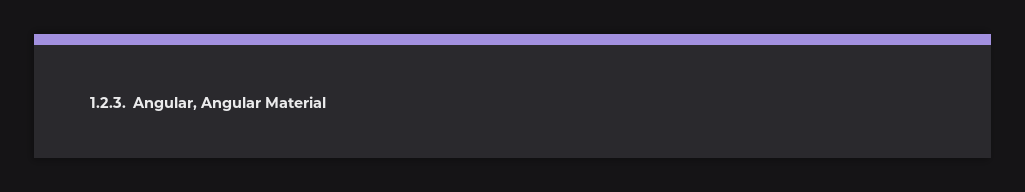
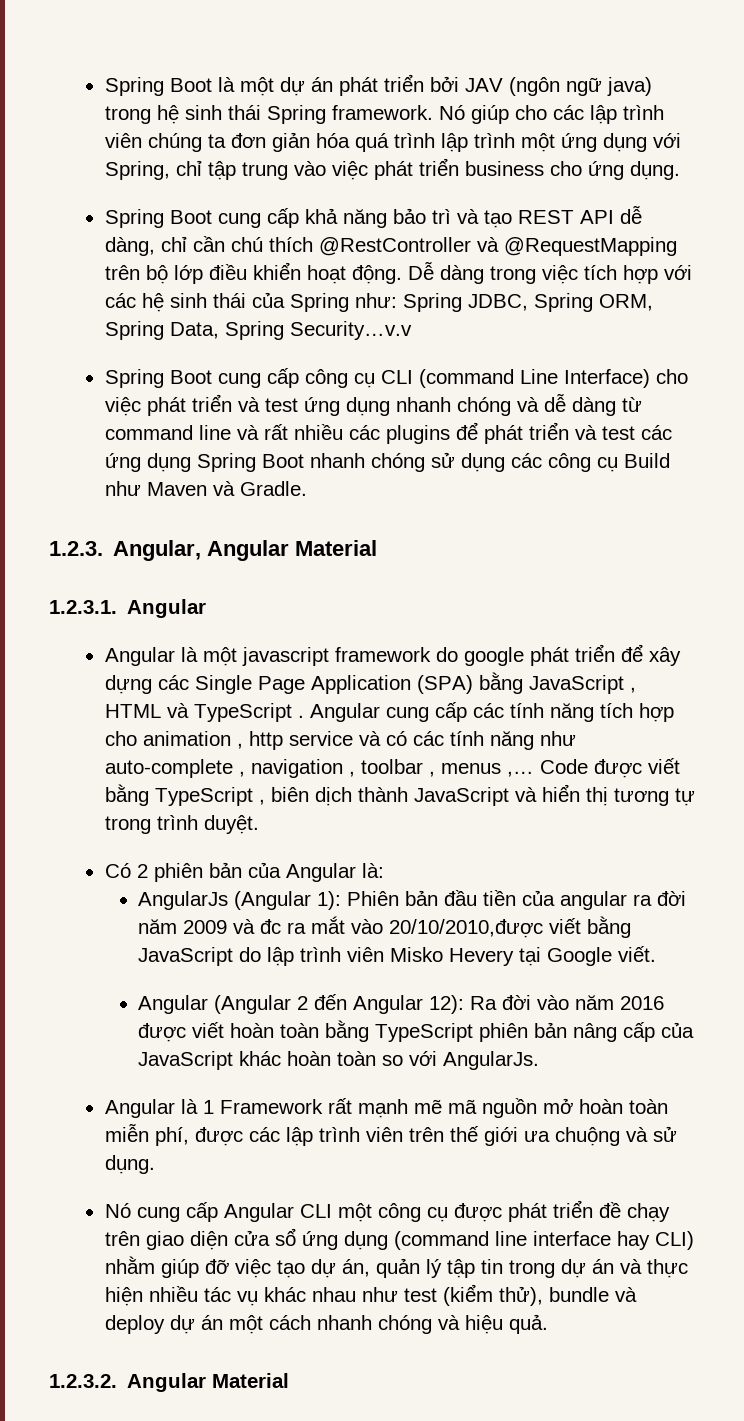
+ Spring Boot là một dự án phát triển bởi JAV (ngôn ngữ java) trong hệ sinh thái Spring framework. Nó giúp cho các lập trình viên chúng ta đơn giản hóa quá trình lập trình một ứng dụng với Spring, chỉ tập trung vào việc phát triển business cho ứng dụng.
+ Spring Boot cung cấp khả năng bảo trì và tạo REST API dễ dàng, chỉ cần chú thích @RestController và @RequestMapping trên bộ lớp điều khiển hoạt động. Dễ dàng trong việc tích hợp với các hệ sinh thái của Spring như: Spring JDBC, Spring ORM, Spring Data, Spring Security…v.v
+ Spring Boot cung cấp công cụ CLI (command Line Interface) cho việc phát triển và test ứng dụng nhanh chóng và dễ dàng từ command line và rất nhiều các plugins để phát triển và test các ứng dụng Spring Boot nhanh chóng sử dụng các công cụ Build như Maven và Gradle.
  1.2.3. Angular, Angular Material
+ 1.2.3.1. Angular
+ Angular là một javascript framework do google phát triển để xây dựng các Single Page Application (SPA) bằng JavaScript , HTML và TypeScript . Angular cung cấp các tính năng tích hợp cho animation , http service và có các tính năng như auto-complete , navigation , toolbar , menus ,… Code được viết bằng TypeScript , biên dịch thành JavaScript và hiển thị tương tự trong trình duyệt.
+ Có 2 phiên bản của Angular là:
+ AngularJs (Angular 1): Phiên bản đầu tiền của angular ra đời năm 2009 và đc ra mắt vào 20/10/2010,được viết bằng JavaScript do lập trình viên Misko Hevery tại Google viết.
+ Angular (Angular 2 đến Angular 12): Ra đời vào năm 2016 được viết hoàn toàn bằng TypeScript phiên bản nâng cấp của JavaScript khác hoàn toàn so với AngularJs.
+ Angular là 1 Framework rất mạnh mẽ mã nguồn mở hoàn toàn miễn phí, được các lập trình viên trên thế giới ưa chuộng và sử dụng.
+ Nó cung cấp Angular CLI một công cụ được phát triển đề chạy trên giao diện cửa sổ ứng dụng (command line interface hay CLI) nhằm giúp đỡ việc tạo dự án, quản lý tập tin trong dự án và thực hiện nhiều tác vụ khác nhau như test (kiểm thử), bundle và deploy dự án một cách nhanh chóng và hiệu quả.
+ 1.2.3.2. Angular Material

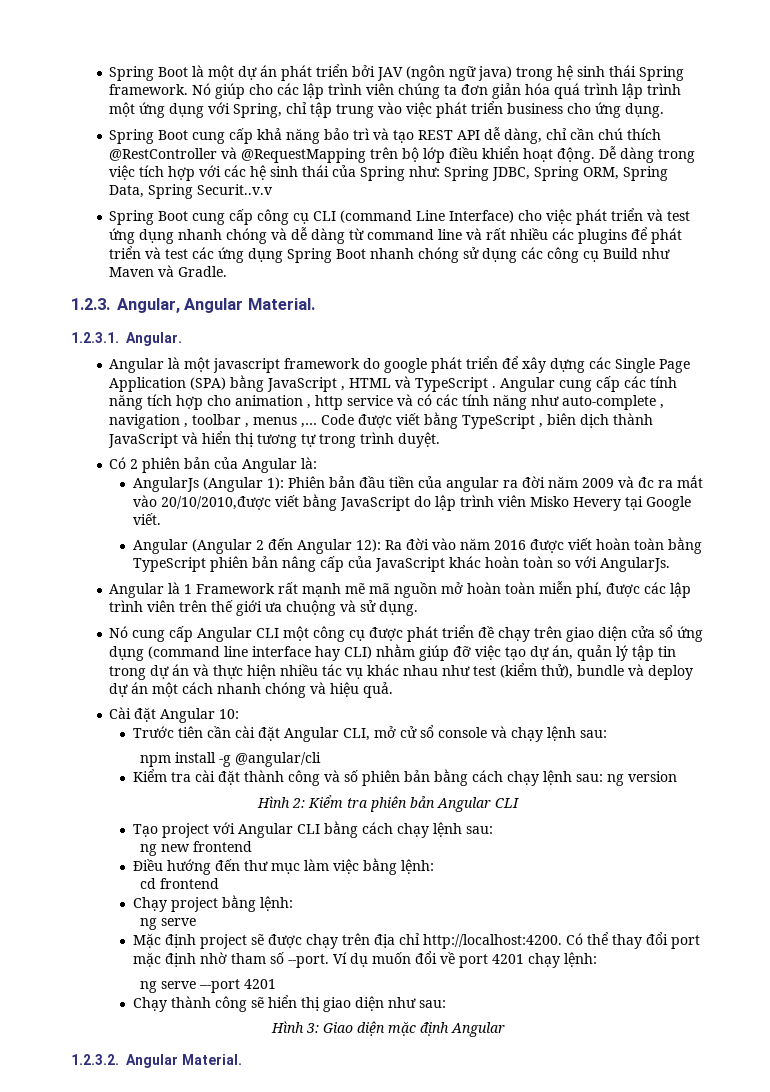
- Dễ dàng trong việc tích hợp với các hệ sinh thái của Spring như: Spring JDBC, Spring ORM, Spring Data, Spring Security…v.v
+ Dễ dàng trong việc tích hợp với các hệ sinh thái của Spring như: Spring JDBC, Spring ORM, Spring Data, Spring Securit..v.v
- 1.2.3. Angular, Angular Material
+ 1.2.3. Angular, Angular Material.
- 1.2.3.1. Angular
+ 1.2.3.1. Angular.
+ Cài đặt Angular 10:
+ Trước tiên cần cài đặt Angular CLI, mở cử sổ console và chạy lệnh sau:
+ npm install -g @angular/cli
+ Kiểm tra cài đặt thành công và số phiên bản bằng cách chạy lệnh sau: ng version
+ Hình 2: Kiểm tra phiên bản Angular CLI
+ Tạo project với Angular CLI bằng cách chạy lệnh sau:
+ ng new frontend
+ Điều hướng đến thư mục làm việc bằng lệnh:
+ cd frontend
+ Chạy project bằng lệnh:
+ ng serve
+ Mặc định project sẽ được chạy trên địa chỉ http://localhost:4200. Có thể thay đổi port mặc định nhờ tham số --port. Ví dụ muốn đổi về port 4201 chạy lệnh:
+ ng serve –-port 4201
+ Chạy thành công sẽ hiển thị giao diện như sau:
+ Hình 3: Giao diện mặc định Angular
- 1.2.3.2. Angular Material
+ 1.2.3.2. Angular Material.

